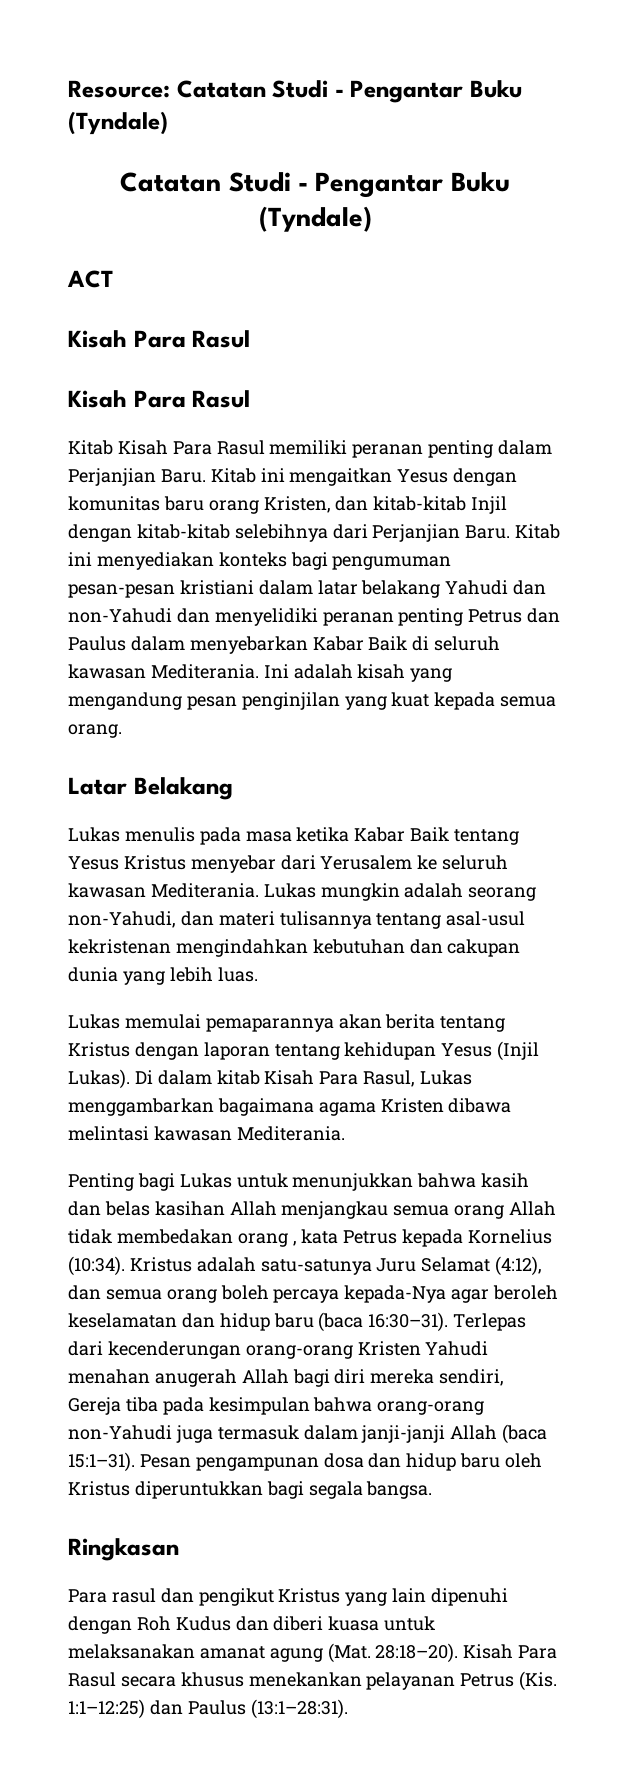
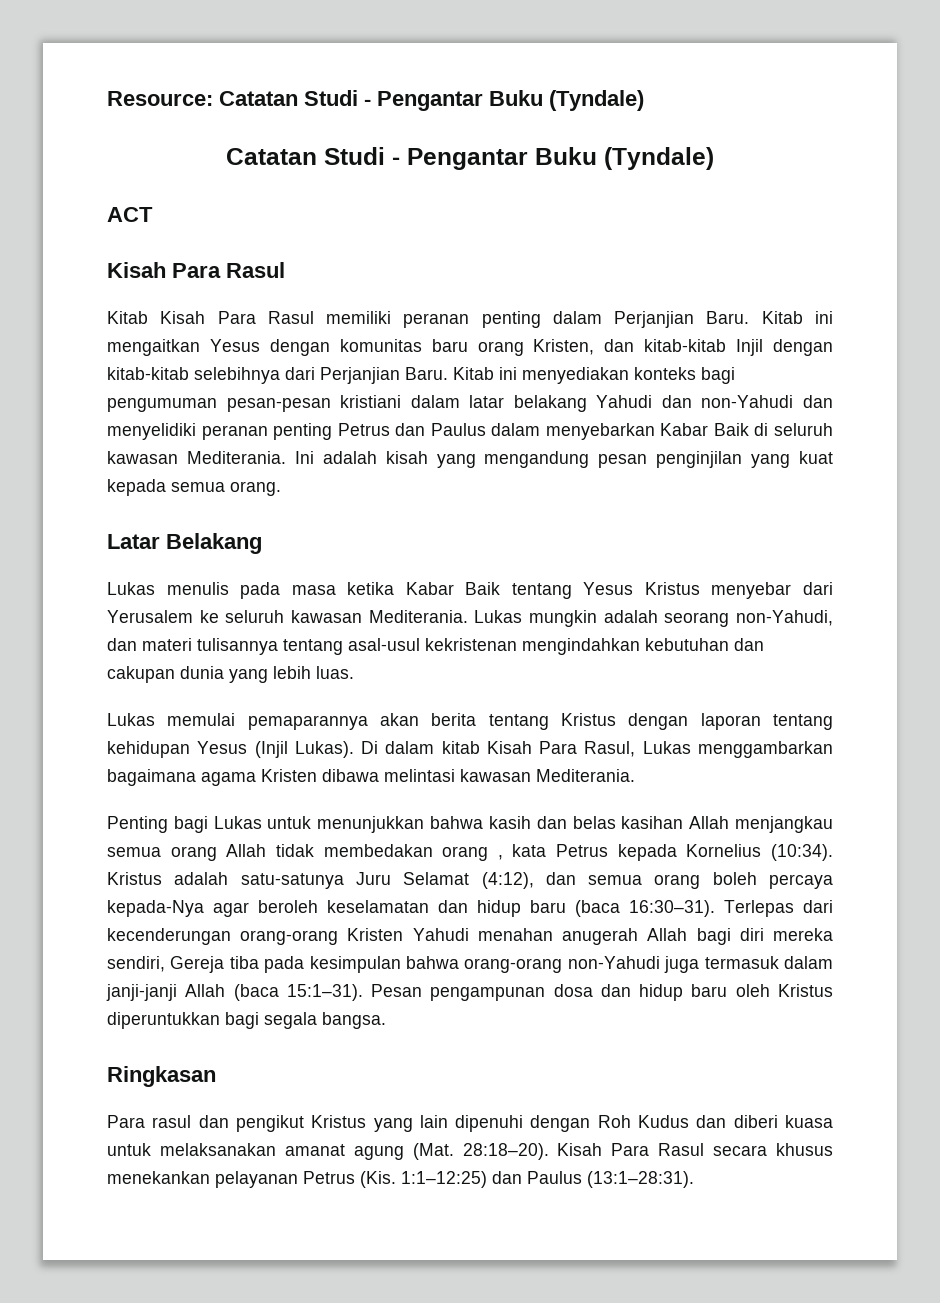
  ACT
- Kisah Para Rasul

